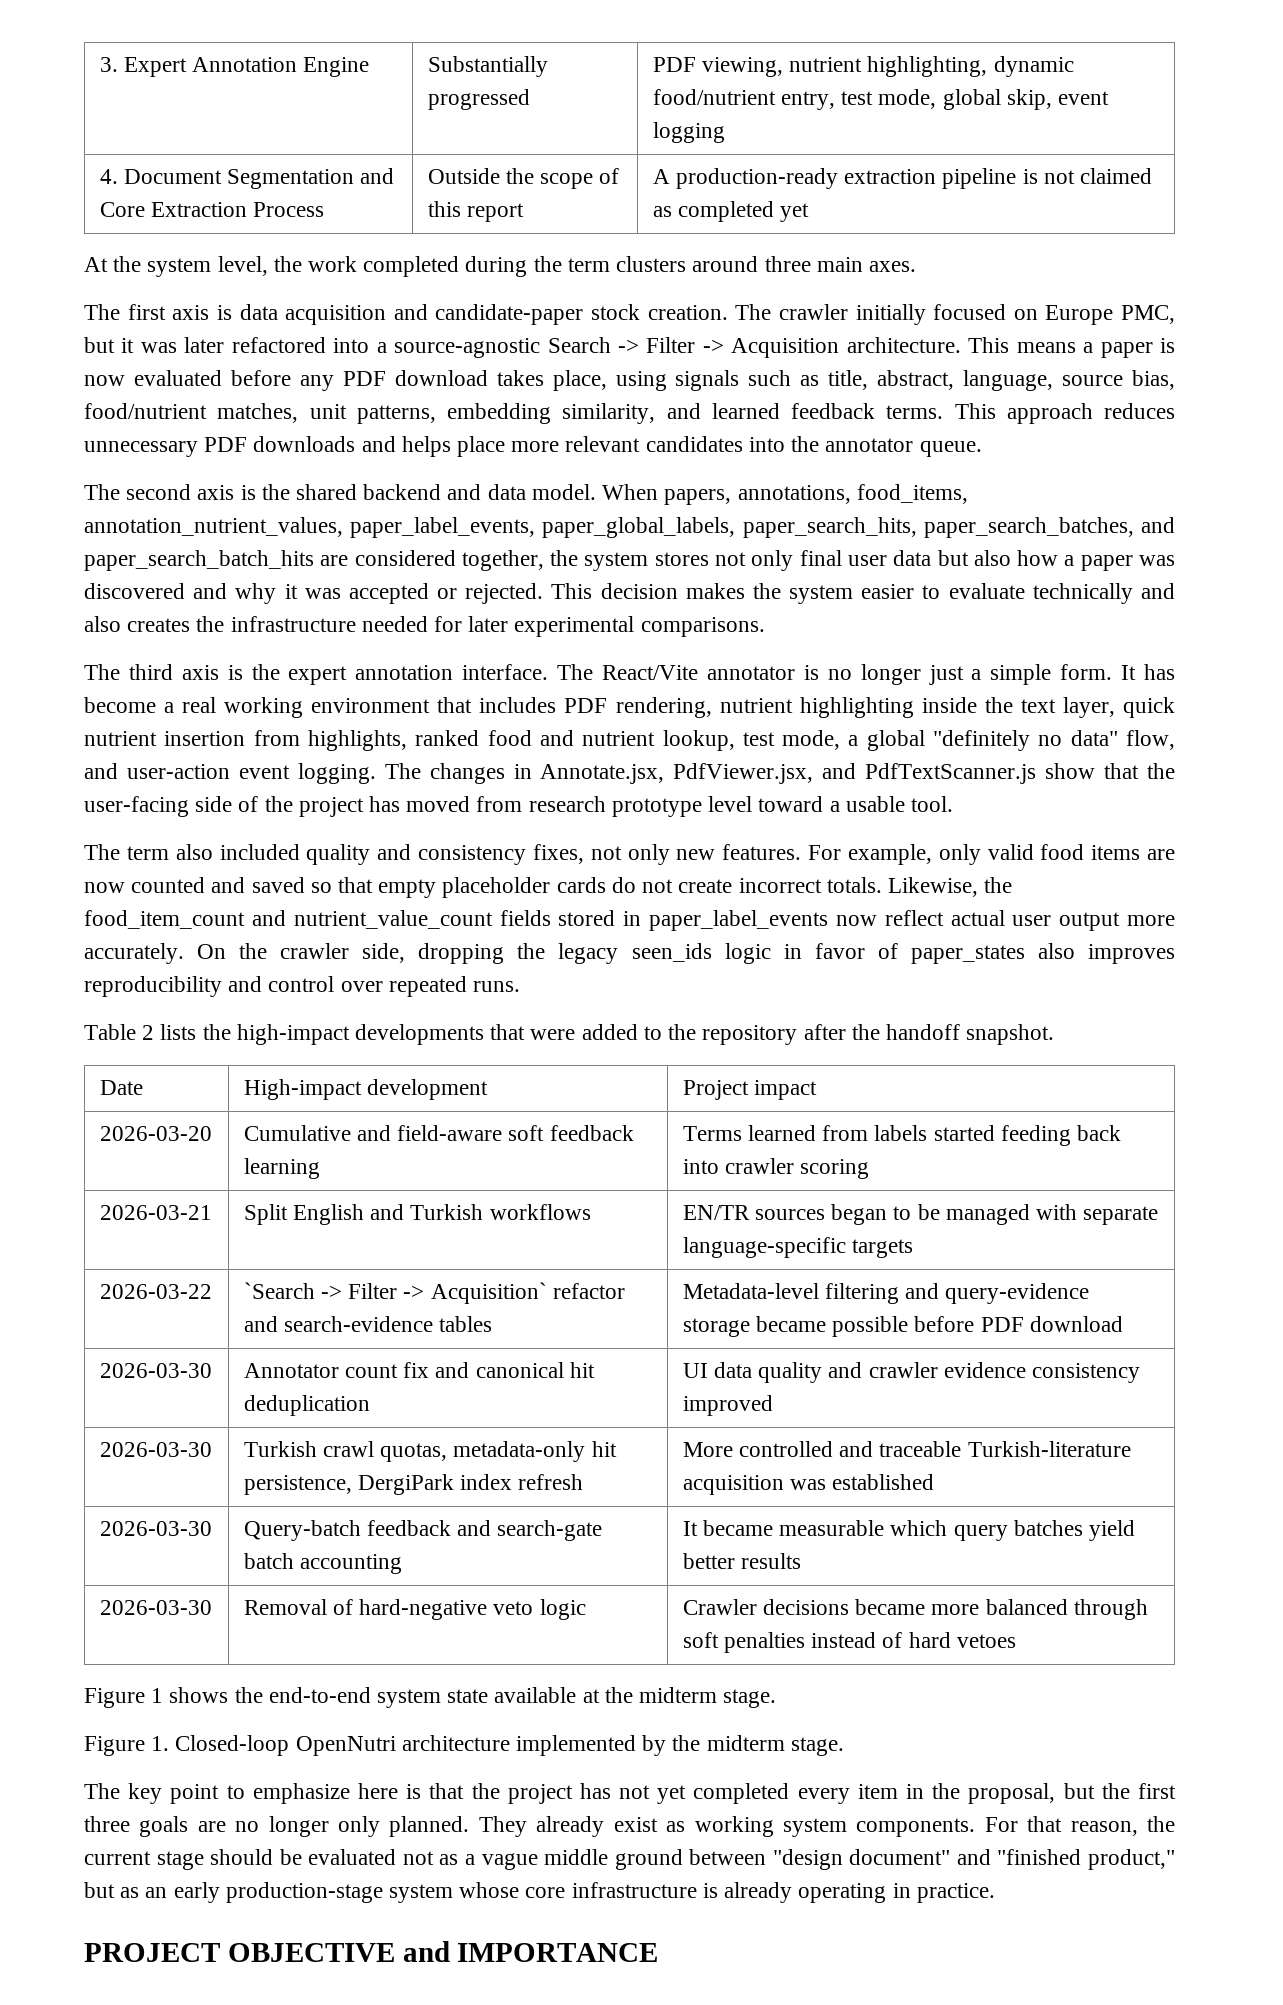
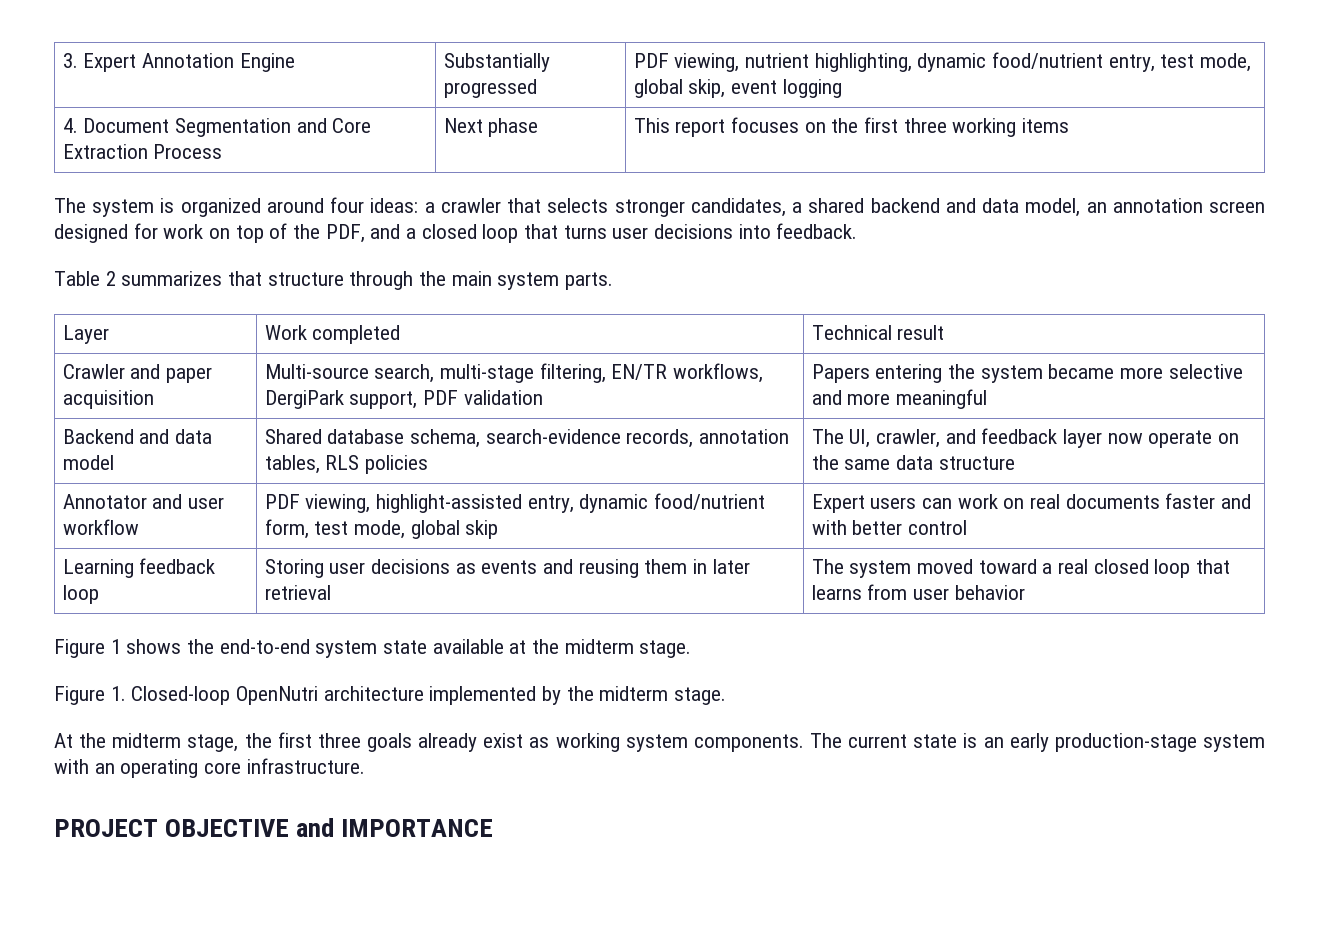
- 4. Document Segmentation and Core Extraction Process | Outside the scope of this report | A production-ready extraction pipeline is not claimed as completed yet
- At the system level, the work completed during the term clusters around three main axes.
- The first axis is data acquisition and candidate-paper stock creation. The crawler initially focused on Europe PMC, but it was later refactored into a source-agnostic Search -> Filter -> Acquisition architecture. This means a paper is now evaluated before any PDF download takes place, using signals such as title, abstract, language, source bias, food/nutrient matches, unit patterns, embedding similarity, and learned feedback terms. This approach reduces unnecessary PDF downloads and helps place more relevant candidates into the annotator queue.
- The second axis is the shared backend and data model. When papers, annotations, food_items, annotation_nutrient_values, paper_label_events, paper_global_labels, paper_search_hits, paper_search_batches, and paper_search_batch_hits are considered together, the system stores not only final user data but also how a paper was discovered and why it was accepted or rejected. This decision makes the system easier to evaluate technically and also creates the infrastructure needed for later experimental comparisons.
- The third axis is the expert annotation interface. The React/Vite annotator is no longer just a simple form. It has become a real working environment that includes PDF rendering, nutrient highlighting inside the text layer, quick nutrient insertion from highlights, ranked food and nutrient lookup, test mode, a global "definitely no data" flow, and user-action event logging. The changes in Annotate.jsx, PdfViewer.jsx, and PdfTextScanner.js show that the user-facing side of the project has moved from research prototype level toward a usable tool.
- The term also included quality and consistency fixes, not only new features. For example, only valid food items are now counted and saved so that empty placeholder cards do not create incorrect totals. Likewise, the food_item_count and nutrient_value_count fields stored in paper_label_events now reflect actual user output more accurately. On the crawler side, dropping the legacy seen_ids logic in favor of paper_states also improves reproducibility and control over repeated runs.
- Table 2 lists the high-impact developments that were added to the repository after the handoff snapshot.
- Date | High-impact development | Project impact
- 2026-03-20 | Cumulative and field-aware soft feedback learning | Terms learned from labels started feeding back into crawler scoring
- 2026-03-21 | Split English and Turkish workflows | EN/TR sources began to be managed with separate language-specific targets
- 2026-03-22 | `Search -> Filter -> Acquisition` refactor and search-evidence tables | Metadata-level filtering and query-evidence storage became possible before PDF download
- 2026-03-30 | Annotator count fix and canonical hit deduplication | UI data quality and crawler evidence consistency improved
- 2026-03-30 | Turkish crawl quotas, metadata-only hit persistence, DergiPark index refresh | More controlled and traceable Turkish-literature acquisition was established
- 2026-03-30 | Query-batch feedback and search-gate batch accounting | It became measurable which query batches yield better results
- 2026-03-30 | Removal of hard-negative veto logic | Crawler decisions became more balanced through soft penalties instead of hard vetoes
+ 4. Document Segmentation and Core Extraction Process | Next phase | This report focuses on the first three working items
+ The system is organized around four ideas: a crawler that selects stronger candidates, a shared backend and data model, an annotation screen designed for work on top of the PDF, and a closed loop that turns user decisions into feedback.
+ Table 2 summarizes that structure through the main system parts.
+ Layer | Work completed | Technical result
+ Crawler and paper acquisition | Multi-source search, multi-stage filtering, EN/TR workflows, DergiPark support, PDF validation | Papers entering the system became more selective and more meaningful
+ Backend and data model | Shared database schema, search-evidence records, annotation tables, RLS policies | The UI, crawler, and feedback layer now operate on the same data structure
+ Annotator and user workflow | PDF viewing, highlight-assisted entry, dynamic food/nutrient form, test mode, global skip | Expert users can work on real documents faster and with better control
+ Learning feedback loop | Storing user decisions as events and reusing them in later retrieval | The system moved toward a real closed loop that learns from user behavior
- The key point to emphasize here is that the project has not yet completed every item in the proposal, but the first three goals are no longer only planned. They already exist as working system components.
+ At the midterm stage, the first three goals already exist as working system components.
- For that reason, the current stage should be evaluated not as a vague middle ground between "design document" and "finished product," but as an early production-stage system whose core infrastructure is already operating in practice.
+ The current state is an early production-stage system with an operating core infrastructure.

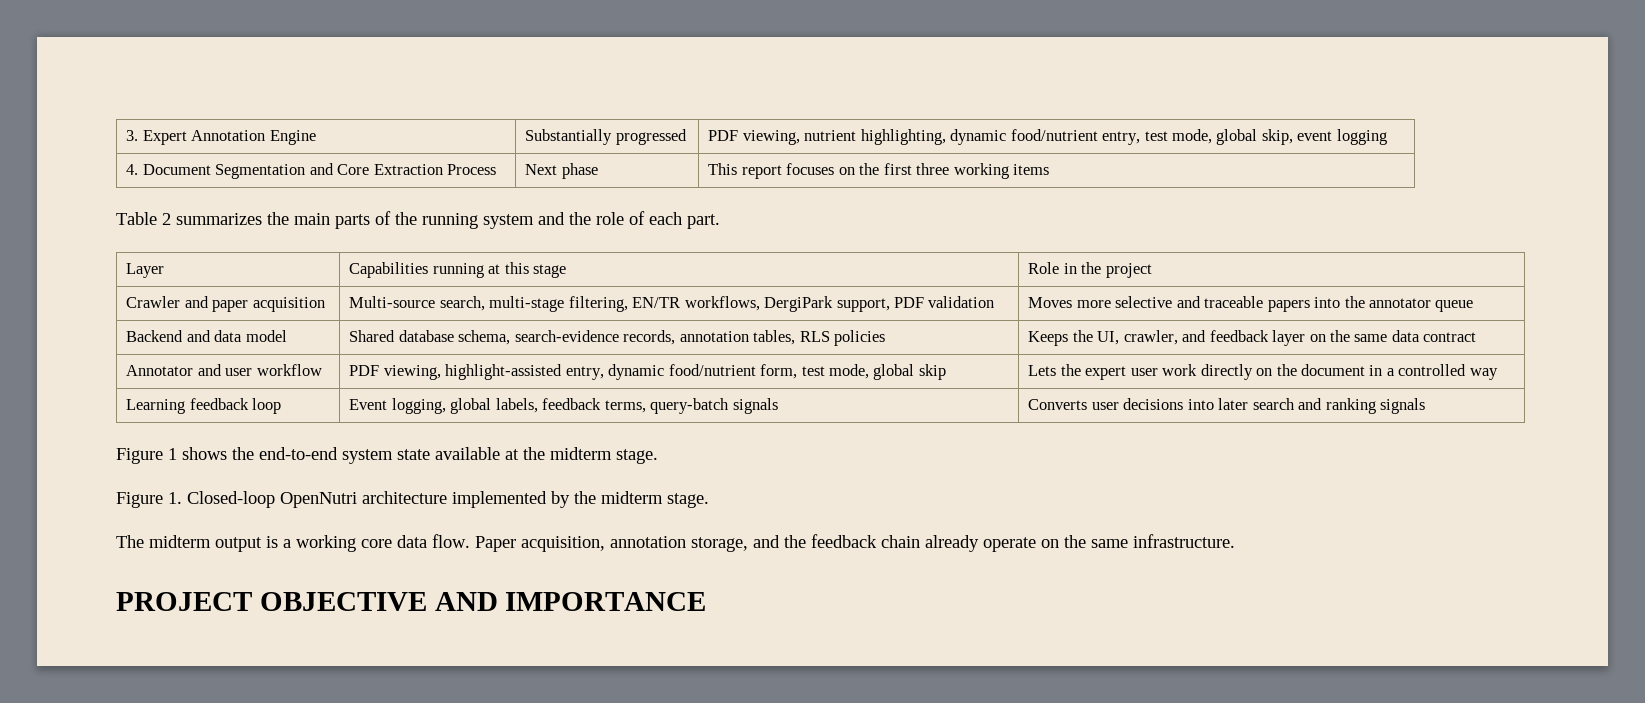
- The system is organized around four ideas: a crawler that selects stronger candidates, a shared backend and data model, an annotation screen designed for work on top of the PDF, and a closed loop that turns user decisions into feedback.
- Table 2 summarizes that structure through the main system parts.
- Layer | Work completed | Technical result
+ Table 2 summarizes the main parts of the running system and the role of each part.
+ Layer | Capabilities running at this stage | Role in the project
- Crawler and paper acquisition | Multi-source search, multi-stage filtering, EN/TR workflows, DergiPark support, PDF validation | Papers entering the system became more selective and more meaningful
+ Crawler and paper acquisition | Multi-source search, multi-stage filtering, EN/TR workflows, DergiPark support, PDF validation | Moves more selective and traceable papers into the annotator queue
- Backend and data model | Shared database schema, search-evidence records, annotation tables, RLS policies | The UI, crawler, and feedback layer now operate on the same data structure
+ Backend and data model | Shared database schema, search-evidence records, annotation tables, RLS policies | Keeps the UI, crawler, and feedback layer on the same data contract
- Annotator and user workflow | PDF viewing, highlight-assisted entry, dynamic food/nutrient form, test mode, global skip | Expert users can work on real documents faster and with better control
- Learning feedback loop | Storing user decisions as events and reusing them in later retrieval | The system moved toward a real closed loop that learns from user behavior
+ Annotator and user workflow | PDF viewing, highlight-assisted entry, dynamic food/nutrient form, test mode, global skip | Lets the expert user work directly on the document in a controlled way
+ Learning feedback loop | Event logging, global labels, feedback terms, query-batch signals | Converts user decisions into later search and ranking signals
- At the midterm stage, the first three goals already exist as working system components. The current state is an early production-stage system with an operating core infrastructure.
+ The midterm output is a working core data flow. Paper acquisition, annotation storage, and the feedback chain already operate on the same infrastructure.
- PROJECT OBJECTIVE and IMPORTANCE
+ PROJECT OBJECTIVE AND IMPORTANCE

